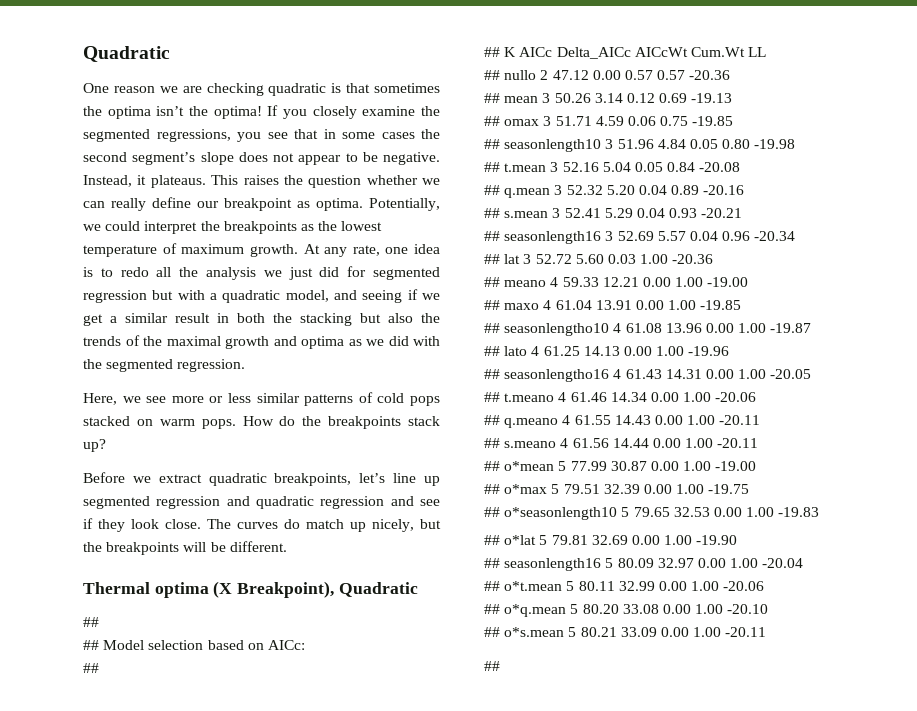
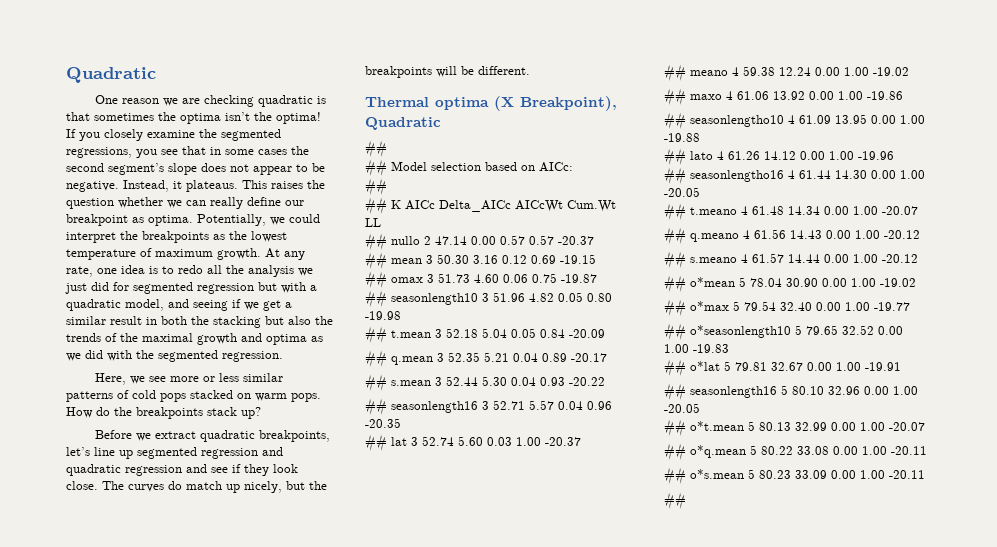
- ## nullo 2 47.12 0.00 0.57 0.57 -20.36
+ ## nullo 2 47.14 0.00 0.57 0.57 -20.37
- ## mean 3 50.26 3.14 0.12 0.69 -19.13
+ ## mean 3 50.30 3.16 0.12 0.69 -19.15
- ## omax 3 51.71 4.59 0.06 0.75 -19.85
+ ## omax 3 51.73 4.60 0.06 0.75 -19.87
- ## seasonlength10 3 51.96 4.84 0.05 0.80 -19.98
+ ## seasonlength10 3 51.96 4.82 0.05 0.80 -19.98
- ## t.mean 3 52.16 5.04 0.05 0.84 -20.08
+ ## t.mean 3 52.18 5.04 0.05 0.84 -20.09
- ## q.mean 3 52.32 5.20 0.04 0.89 -20.16
+ ## q.mean 3 52.35 5.21 0.04 0.89 -20.17
- ## s.mean 3 52.41 5.29 0.04 0.93 -20.21
+ ## s.mean 3 52.44 5.30 0.04 0.93 -20.22
- ## seasonlength16 3 52.69 5.57 0.04 0.96 -20.34
+ ## seasonlength16 3 52.71 5.57 0.04 0.96 -20.35
- ## lat 3 52.72 5.60 0.03 1.00 -20.36
+ ## lat 3 52.74 5.60 0.03 1.00 -20.37
- ## meano 4 59.33 12.21 0.00 1.00 -19.00
+ ## meano 4 59.38 12.24 0.00 1.00 -19.02
- ## maxo 4 61.04 13.91 0.00 1.00 -19.85
+ ## maxo 4 61.06 13.92 0.00 1.00 -19.86
- ## seasonlengtho10 4 61.08 13.96 0.00 1.00 -19.87
+ ## seasonlengtho10 4 61.09 13.95 0.00 1.00 -19.88
- ## lato 4 61.25 14.13 0.00 1.00 -19.96
+ ## lato 4 61.26 14.12 0.00 1.00 -19.96
- ## seasonlengtho16 4 61.43 14.31 0.00 1.00 -20.05
+ ## seasonlengtho16 4 61.44 14.30 0.00 1.00 -20.05
- ## t.meano 4 61.46 14.34 0.00 1.00 -20.06
+ ## t.meano 4 61.48 14.34 0.00 1.00 -20.07
- ## q.meano 4 61.55 14.43 0.00 1.00 -20.11
+ ## q.meano 4 61.56 14.43 0.00 1.00 -20.12
- ## s.meano 4 61.56 14.44 0.00 1.00 -20.11
+ ## s.meano 4 61.57 14.44 0.00 1.00 -20.12
- ## o*mean 5 77.99 30.87 0.00 1.00 -19.00
+ ## o*mean 5 78.04 30.90 0.00 1.00 -19.02
- ## o*max 5 79.51 32.39 0.00 1.00 -19.75
+ ## o*max 5 79.54 32.40 0.00 1.00 -19.77
- ## o*seasonlength10 5 79.65 32.53 0.00 1.00 -19.83
+ ## o*seasonlength10 5 79.65 32.52 0.00 1.00 -19.83
- ## o*lat 5 79.81 32.69 0.00 1.00 -19.90
+ ## o*lat 5 79.81 32.67 0.00 1.00 -19.91
- ## seasonlength16 5 80.09 32.97 0.00 1.00 -20.04
+ ## seasonlength16 5 80.10 32.96 0.00 1.00 -20.05
- ## o*t.mean 5 80.11 32.99 0.00 1.00 -20.06
+ ## o*t.mean 5 80.13 32.99 0.00 1.00 -20.07
- ## o*q.mean 5 80.20 33.08 0.00 1.00 -20.10
+ ## o*q.mean 5 80.22 33.08 0.00 1.00 -20.11
- ## o*s.mean 5 80.21 33.09 0.00 1.00 -20.11
+ ## o*s.mean 5 80.23 33.09 0.00 1.00 -20.11

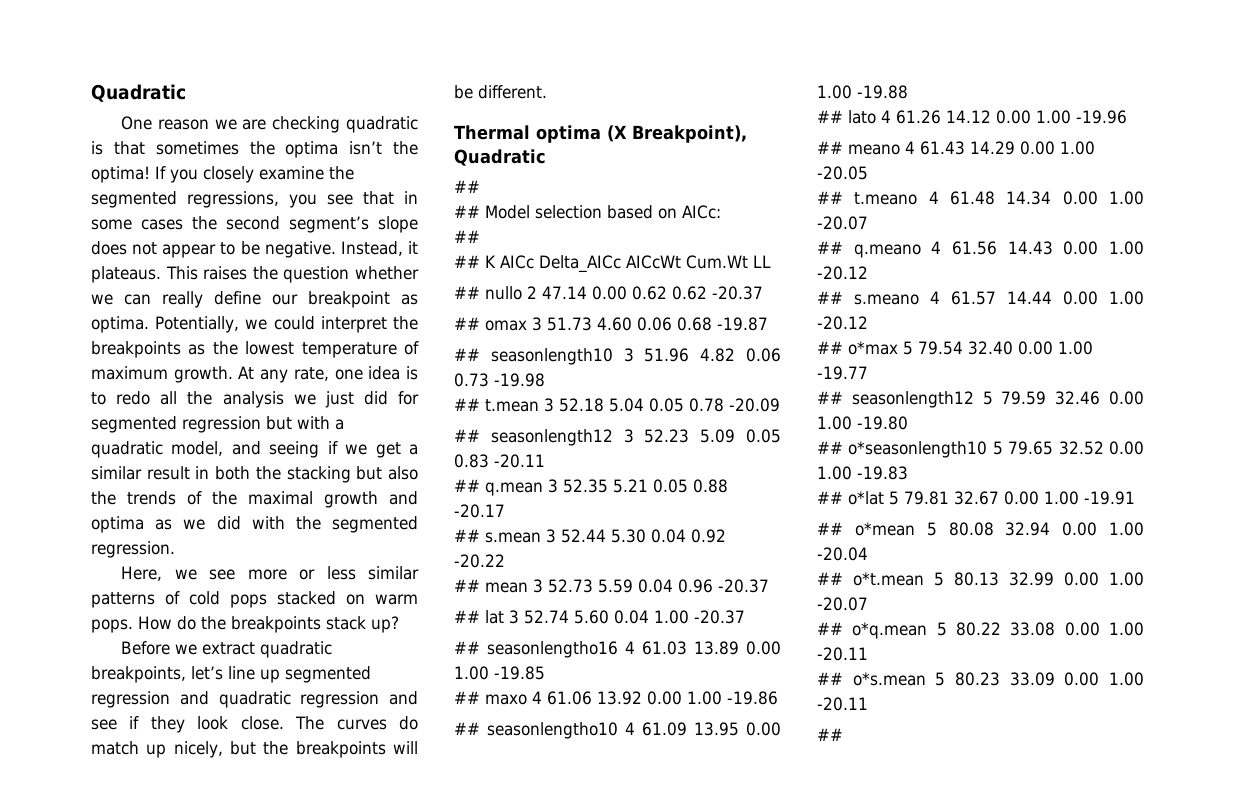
- ## nullo 2 47.14 0.00 0.57 0.57 -20.37
- ## mean 3 50.30 3.16 0.12 0.69 -19.15
+ ## nullo 2 47.14 0.00 0.62 0.62 -20.37
- ## omax 3 51.73 4.60 0.06 0.75 -19.87
+ ## omax 3 51.73 4.60 0.06 0.68 -19.87
- ## seasonlength10 3 51.96 4.82 0.05 0.80 -19.98
+ ## seasonlength10 3 51.96 4.82 0.06 0.73 -19.98
- ## t.mean 3 52.18 5.04 0.05 0.84 -20.09
+ ## t.mean 3 52.18 5.04 0.05 0.78 -20.09
+ ## seasonlength12 3 52.23 5.09 0.05 0.83 -20.11
- ## q.mean 3 52.35 5.21 0.04 0.89 -20.17
+ ## q.mean 3 52.35 5.21 0.05 0.88 -20.17
- ## s.mean 3 52.44 5.30 0.04 0.93 -20.22
+ ## s.mean 3 52.44 5.30 0.04 0.92 -20.22
- ## seasonlength16 3 52.71 5.57 0.04 0.96 -20.35
+ ## mean 3 52.73 5.59 0.04 0.96 -20.37
- ## lat 3 52.74 5.60 0.03 1.00 -20.37
+ ## lat 3 52.74 5.60 0.04 1.00 -20.37
- ## meano 4 59.38 12.24 0.00 1.00 -19.02
+ ## seasonlengtho16 4 61.03 13.89 0.00 1.00 -19.85
- ## seasonlengtho16 4 61.44 14.30 0.00 1.00 -20.05
+ ## meano 4 61.43 14.29 0.00 1.00 -20.05
- ## o*mean 5 78.04 30.90 0.00 1.00 -19.02
+ ## seasonlength12 5 79.59 32.46 0.00 1.00 -19.80
- ## seasonlength16 5 80.10 32.96 0.00 1.00 -20.05
+ ## o*mean 5 80.08 32.94 0.00 1.00 -20.04

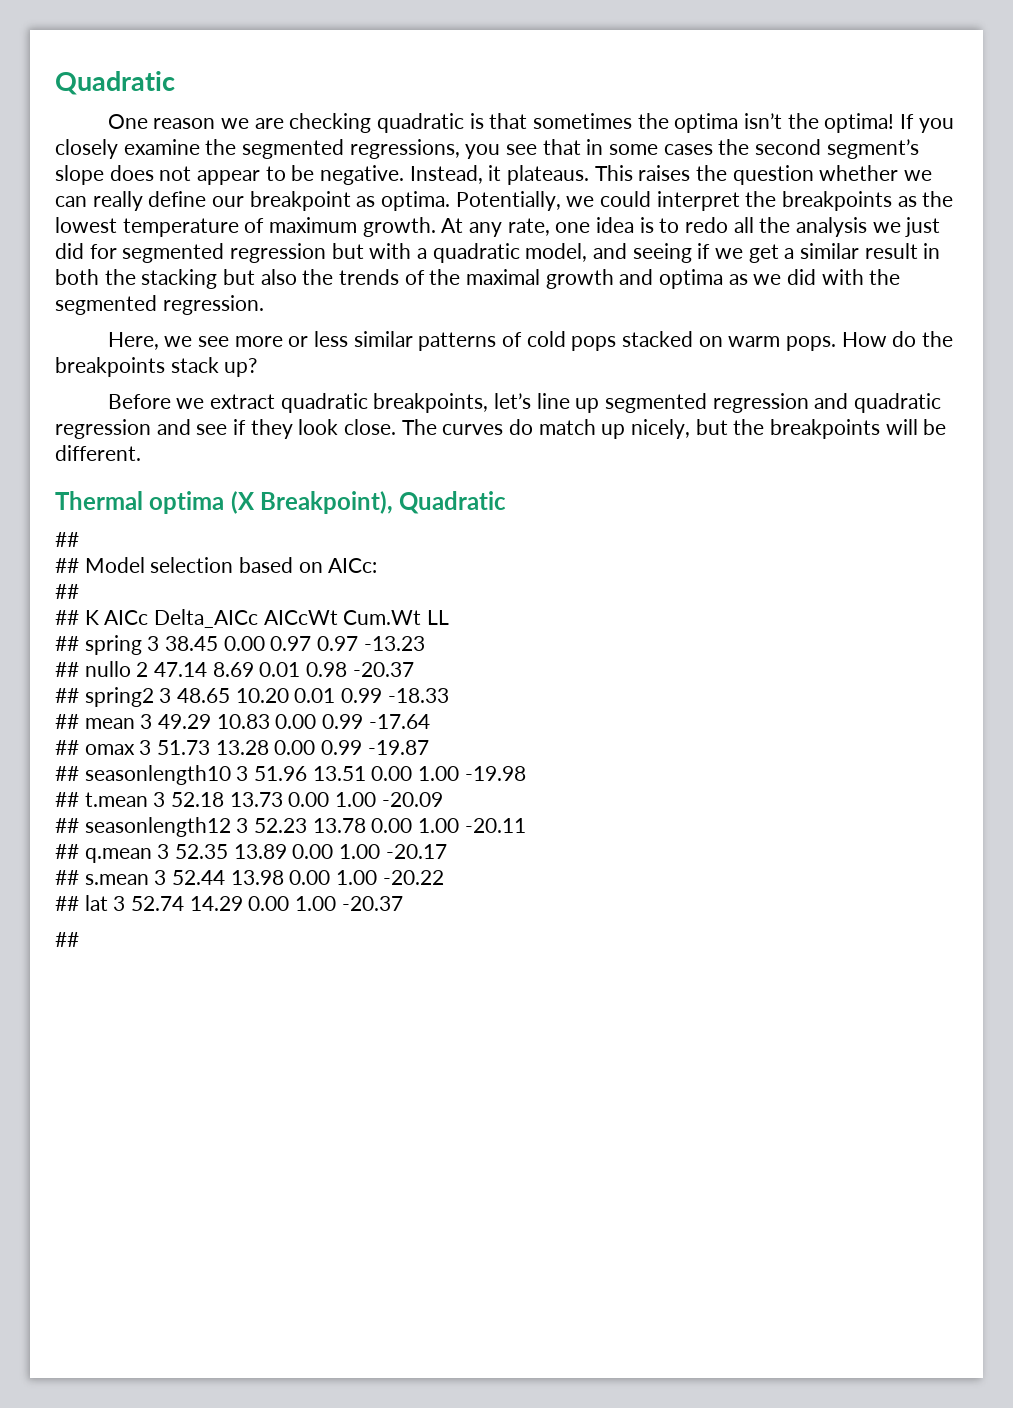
- ## nullo 2 47.14 0.00 0.62 0.62 -20.37
+ ## spring 3 38.45 0.00 0.97 0.97 -13.23
+ ## nullo 2 47.14 8.69 0.01 0.98 -20.37
+ ## spring2 3 48.65 10.20 0.01 0.99 -18.33
+ ## mean 3 49.29 10.83 0.00 0.99 -17.64
- ## omax 3 51.73 4.60 0.06 0.68 -19.87
+ ## omax 3 51.73 13.28 0.00 0.99 -19.87
- ## seasonlength10 3 51.96 4.82 0.06 0.73 -19.98
+ ## seasonlength10 3 51.96 13.51 0.00 1.00 -19.98
- ## t.mean 3 52.18 5.04 0.05 0.78 -20.09
+ ## t.mean 3 52.18 13.73 0.00 1.00 -20.09
- ## seasonlength12 3 52.23 5.09 0.05 0.83 -20.11
+ ## seasonlength12 3 52.23 13.78 0.00 1.00 -20.11
- ## q.mean 3 52.35 5.21 0.05 0.88 -20.17
+ ## q.mean 3 52.35 13.89 0.00 1.00 -20.17
- ## s.mean 3 52.44 5.30 0.04 0.92 -20.22
- ## mean 3 52.73 5.59 0.04 0.96 -20.37
+ ## s.mean 3 52.44 13.98 0.00 1.00 -20.22
- ## lat 3 52.74 5.60 0.04 1.00 -20.37
+ ## lat 3 52.74 14.29 0.00 1.00 -20.37
- ## seasonlengtho16 4 61.03 13.89 0.00 1.00 -19.85
- ## maxo 4 61.06 13.92 0.00 1.00 -19.86
- ## seasonlengtho10 4 61.09 13.95 0.00 1.00 -19.88
- ## lato 4 61.26 14.12 0.00 1.00 -19.96
- ## meano 4 61.43 14.29 0.00 1.00 -20.05
- ## t.meano 4 61.48 14.34 0.00 1.00 -20.07
- ## q.meano 4 61.56 14.43 0.00 1.00 -20.12
- ## s.meano 4 61.57 14.44 0.00 1.00 -20.12
- ## o*max 5 79.54 32.40 0.00 1.00 -19.77
- ## seasonlength12 5 79.59 32.46 0.00 1.00 -19.80
- ## o*seasonlength10 5 79.65 32.52 0.00 1.00 -19.83
- ## o*lat 5 79.81 32.67 0.00 1.00 -19.91
- ## o*mean 5 80.08 32.94 0.00 1.00 -20.04
- ## o*t.mean 5 80.13 32.99 0.00 1.00 -20.07
- ## o*q.mean 5 80.22 33.08 0.00 1.00 -20.11
- ## o*s.mean 5 80.23 33.09 0.00 1.00 -20.11

